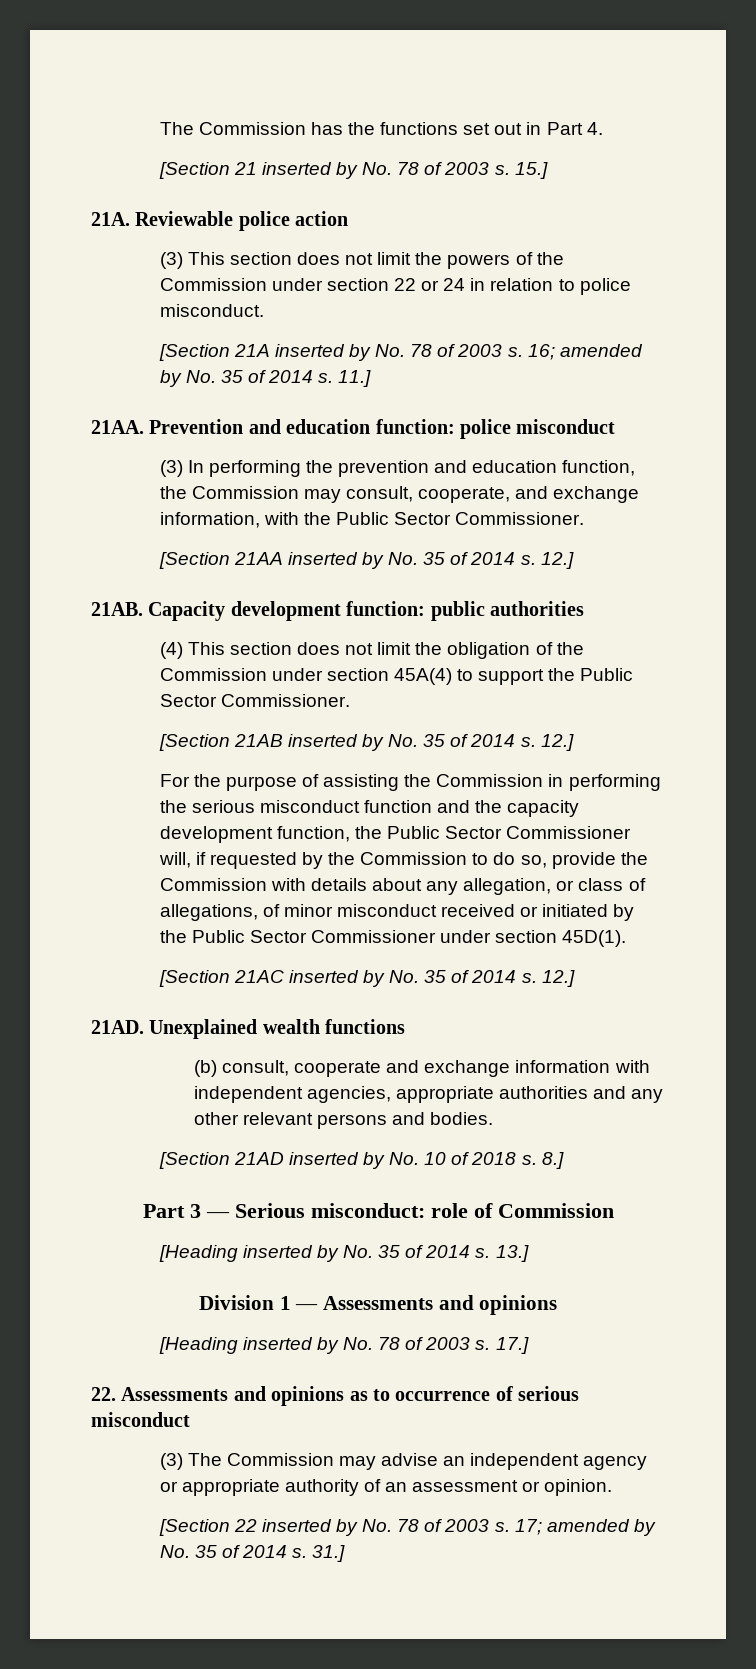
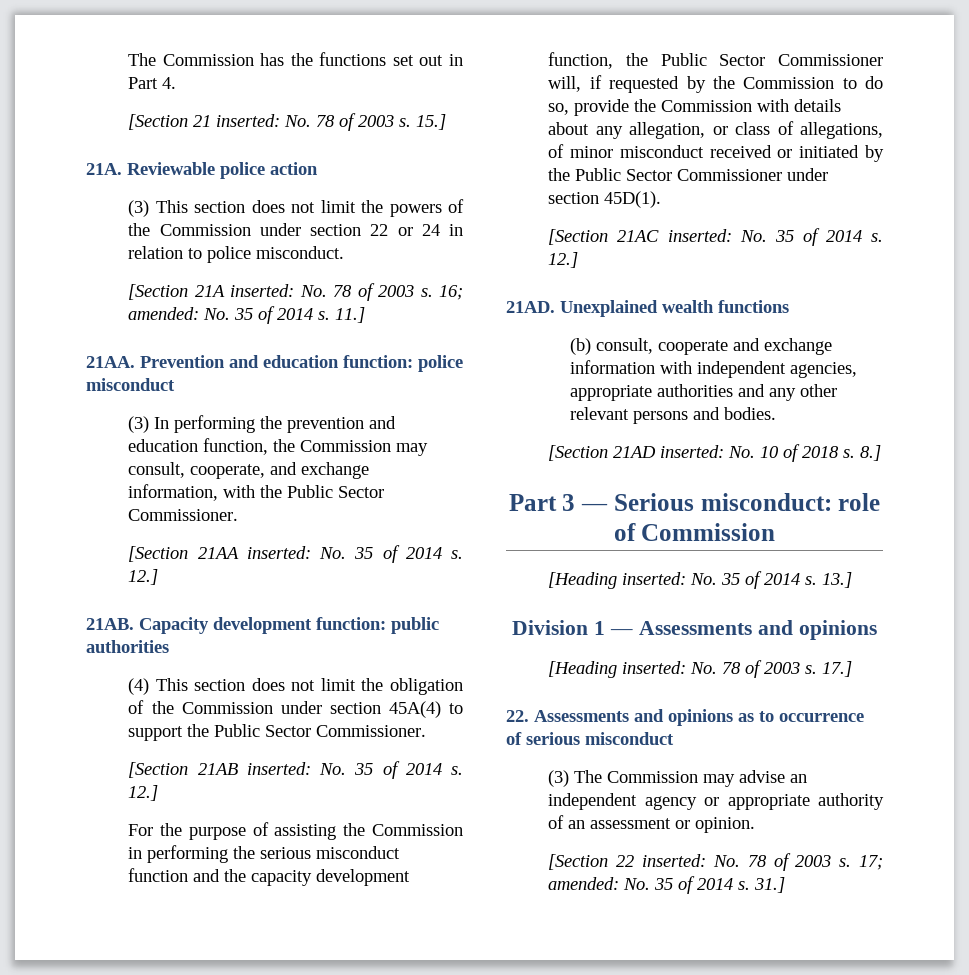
- [Section 21 inserted by No. 78 of 2003 s.
+ [Section 21 inserted: No. 78 of 2003 s.
- [Section 21A inserted by No. 78 of 2003 s.
+ [Section 21A inserted: No. 78 of 2003 s.
- 16; amended by No. 35 of 2014 s.
+ 16; amended: No. 35 of 2014 s.
- [Section 21AA inserted by No. 35 of 2014 s.
+ [Section 21AA inserted: No. 35 of 2014 s.
- [Section 21AB inserted by No. 35 of 2014 s.
+ [Section 21AB inserted: No. 35 of 2014 s.
- [Section 21AC inserted by No. 35 of 2014 s.
+ [Section 21AC inserted: No. 35 of 2014 s.
- [Section 21AD inserted by No. 10 of 2018 s.
+ [Section 21AD inserted: No. 10 of 2018 s.
- [Heading inserted by No. 35 of 2014 s.
+ [Heading inserted: No. 35 of 2014 s.
- [Heading inserted by No. 78 of 2003 s.
+ [Heading inserted: No. 78 of 2003 s.
- [Section 22 inserted by No. 78 of 2003 s.
+ [Section 22 inserted: No. 78 of 2003 s.
- 17; amended by No. 35 of 2014 s.
+ 17; amended: No. 35 of 2014 s.

